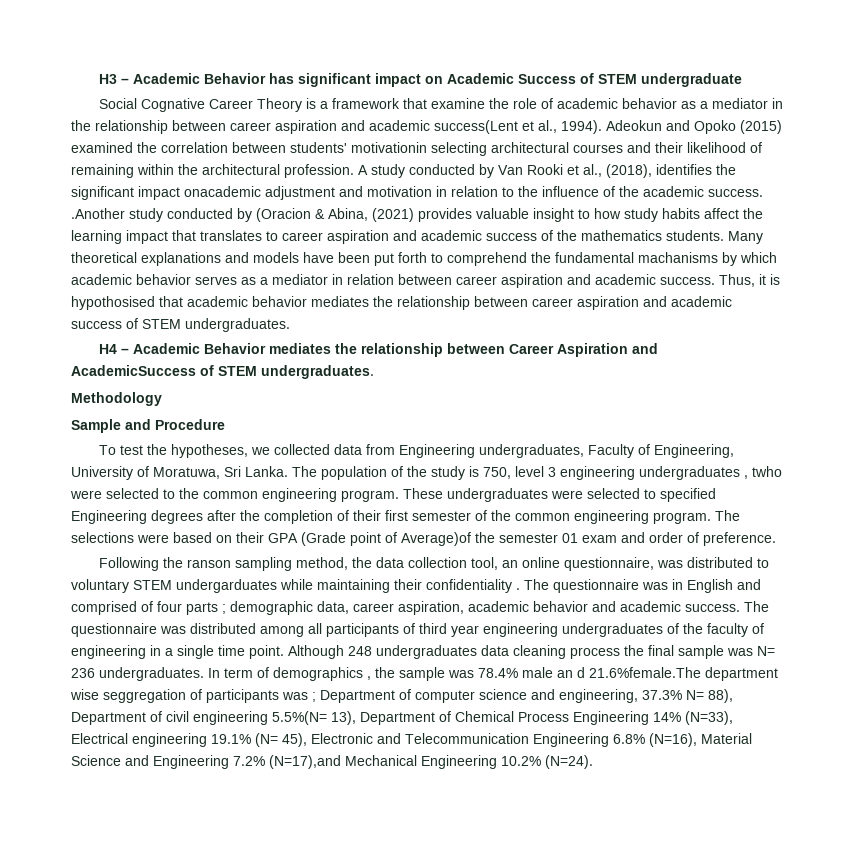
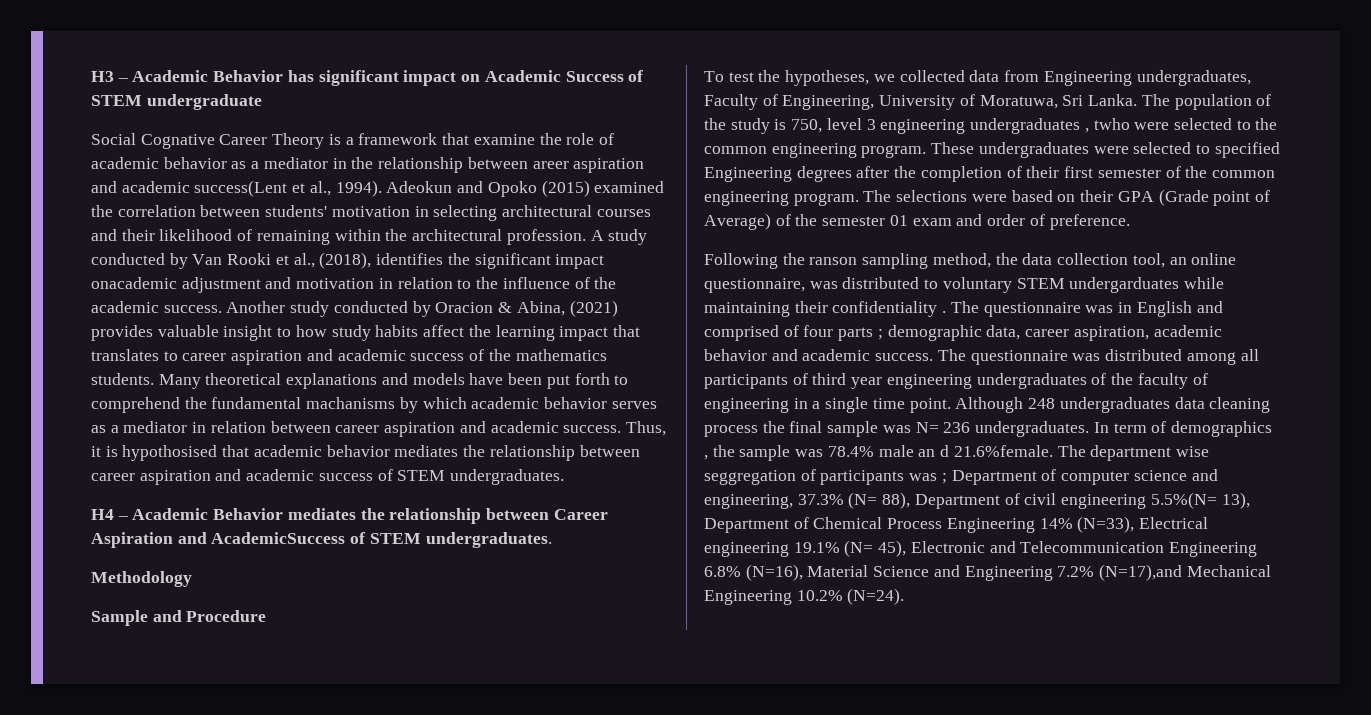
- Social Cognative Career Theory is a framework that examine the role of academic behavior as a mediator in the relationship between career aspiration and academic success(Lent et al., 1994).
+ Social Cognative Career Theory is a framework that examine the role of academic behavior as a mediator in the relationship between areer aspiration and academic success(Lent et al., 1994).
- Adeokun and Opoko (2015) examined the correlation between students' motivationin selecting architectural courses and their likelihood of remaining within the architectural profession.
+ Adeokun and Opoko (2015) examined the correlation between students' motivation in selecting architectural courses and their likelihood of remaining within the architectural profession.
- A study conducted by Van Rooki et al., (2018), identifies the significant impact onacademic adjustment and motivation in relation to the influence of the academic success. .Another study conducted by (Oracion & Abina, (2021) provides valuable insight to how study habits affect the learning impact that translates to career aspiration and academic success of the mathematics students.
+ A study conducted by Van Rooki et al., (2018), identifies the significant impact onacademic adjustment and motivation in relation to the influence of the academic success. Another study conducted by Oracion & Abina, (2021) provides valuable insight to how study habits affect the learning impact that translates to career aspiration and academic success of the mathematics students.
- The selections were based on their GPA (Grade point of Average)of the semester 01 exam and order of preference.
+ The selections were based on their GPA (Grade point of Average) of the semester 01 exam and order of preference.
- In term of demographics , the sample was 78.4% male an d 21.6%female.The department wise seggregation of participants was ;
+ In term of demographics , the sample was 78.4% male an d 21.6%female. The department wise seggregation of participants was ;
- Department of computer science and engineering, 37.3% N= 88), Department of civil engineering 5.5%(N= 13), Department of Chemical Process Engineering 14% (N=33), Electrical engineering 19.1% (N= 45), Electronic and Telecommunication Engineering 6.8% (N=16), Material Science and Engineering 7.2% (N=17),and Mechanical Engineering 10.2% (N=24).
+ Department of computer science and engineering, 37.3% (N= 88), Department of civil engineering 5.5%(N= 13), Department of Chemical Process Engineering 14% (N=33), Electrical engineering 19.1% (N= 45), Electronic and Telecommunication Engineering 6.8% (N=16), Material Science and Engineering 7.2% (N=17),and Mechanical Engineering 10.2% (N=24).

